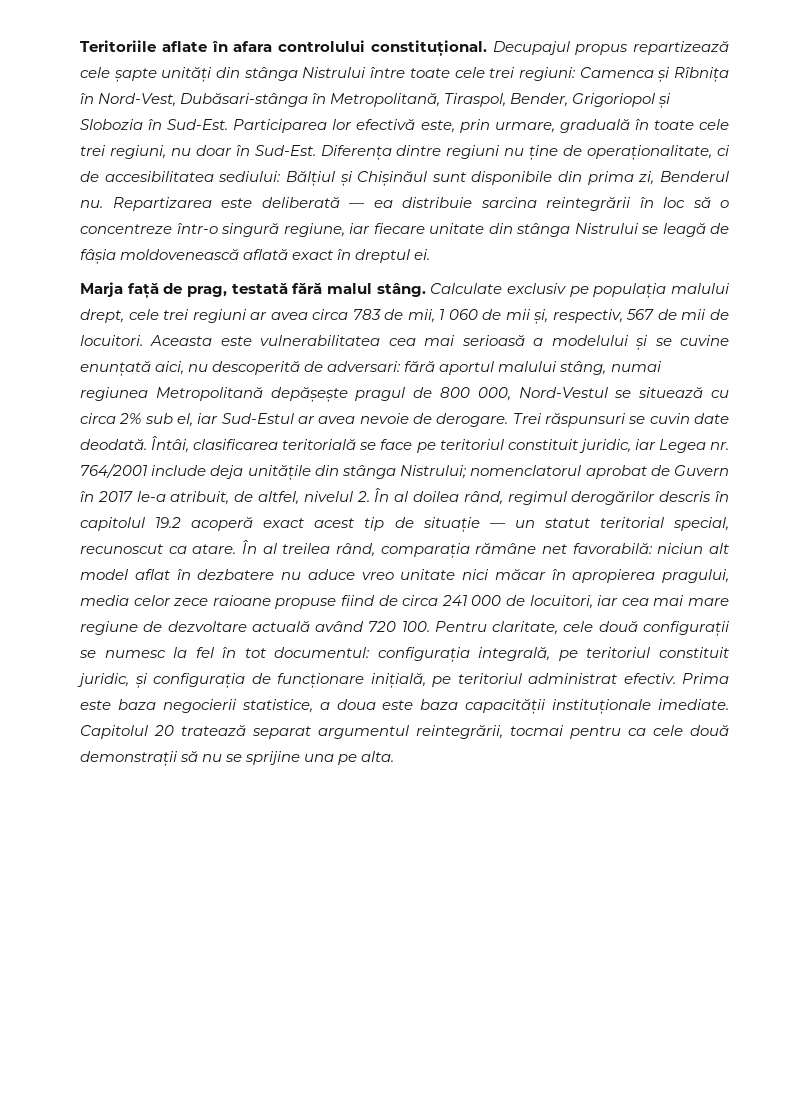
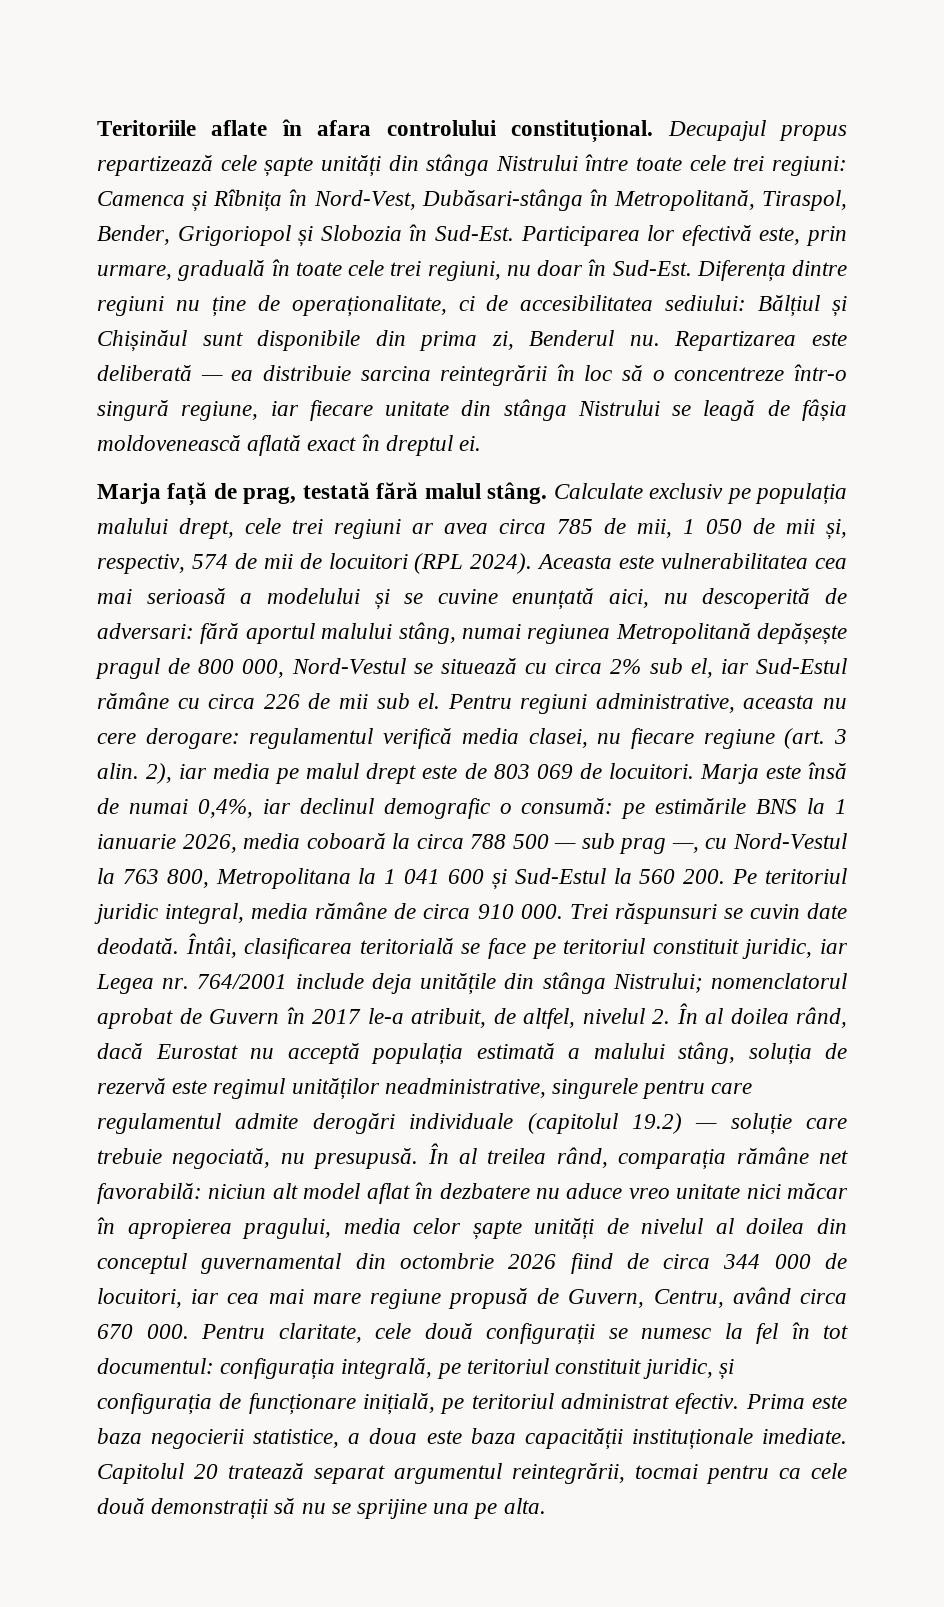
- Calculate exclusiv pe populația malului drept, cele trei regiuni ar avea circa 783 de mii, 1 060 de mii și, respectiv, 567 de mii de locuitori.
+ Calculate exclusiv pe populația malului drept, cele trei regiuni ar avea circa 785 de mii, 1 050 de mii și, respectiv, 574 de mii de locuitori (RPL 2024).
- Aceasta este vulnerabilitatea cea mai serioasă a modelului și se cuvine enunțată aici, nu descoperită de adversari: fără aportul malului stâng, numai regiunea Metropolitană depășește pragul de 800 000, Nord-Vestul se situează cu circa 2% sub el, iar Sud-Estul ar avea nevoie de derogare. Trei răspunsuri se cuvin date deodată.
+ Aceasta este vulnerabilitatea cea mai serioasă a modelului și se cuvine enunțată aici, nu descoperită de adversari: fără aportul malului stâng, numai regiunea Metropolitană depășește pragul de 800 000, Nord-Vestul se situează cu circa 2% sub el, iar Sud-Estul rămâne cu circa 226 de mii sub el. Pentru regiuni administrative, aceasta nu cere derogare: regulamentul verifică media clasei, nu fiecare regiune (art. 3 alin. 2), iar media pe malul drept este de 803 069 de locuitori. Marja este însă de numai 0,4%, iar declinul demografic o consumă: pe estimările BNS la 1 ianuarie 2026, media coboară la circa 788 500 — sub prag —, cu Nord-Vestul la 763 800, Metropolitana la 1 041 600 și Sud-Estul la 560 200. Pe teritoriul juridic integral, media rămâne de circa 910 000. Trei răspunsuri se cuvin date deodată.
- Întâi, clasificarea teritorială se face pe teritoriul constituit juridic, iar Legea nr. 764/2001 include deja unitățile din stânga Nistrului; nomenclatorul aprobat de Guvern în 2017 le-a atribuit, de altfel, nivelul 2. În al doilea rând, regimul derogărilor descris în capitolul 19.2 acoperă exact acest tip de situație — un statut teritorial special, recunoscut ca atare.
+ Întâi, clasificarea teritorială se face pe teritoriul constituit juridic, iar Legea nr. 764/2001 include deja unitățile din stânga Nistrului; nomenclatorul aprobat de Guvern în 2017 le-a atribuit, de altfel, nivelul 2. În al doilea rând, dacă Eurostat nu acceptă populația estimată a malului stâng, soluția de rezervă este regimul unităților neadministrative, singurele pentru care regulamentul admite derogări individuale (capitolul 19.2) — soluție care trebuie negociată, nu presupusă.
- niciun alt model aflat în dezbatere nu aduce vreo unitate nici măcar în apropierea pragului, media celor zece raioane propuse fiind de circa 241 000 de locuitori, iar cea mai mare regiune de dezvoltare actuală având 720 100. Pentru claritate, cele două configurații se numesc la fel în tot documentul:
+ niciun alt model aflat în dezbatere nu aduce vreo unitate nici măcar în apropierea pragului, media celor șapte unități de nivelul al doilea din conceptul guvernamental din octombrie 2026 fiind de circa 344 000 de locuitori, iar cea mai mare regiune propusă de Guvern, Centru, având circa 670 000. Pentru claritate, cele două configurații se numesc la fel în tot documentul:

